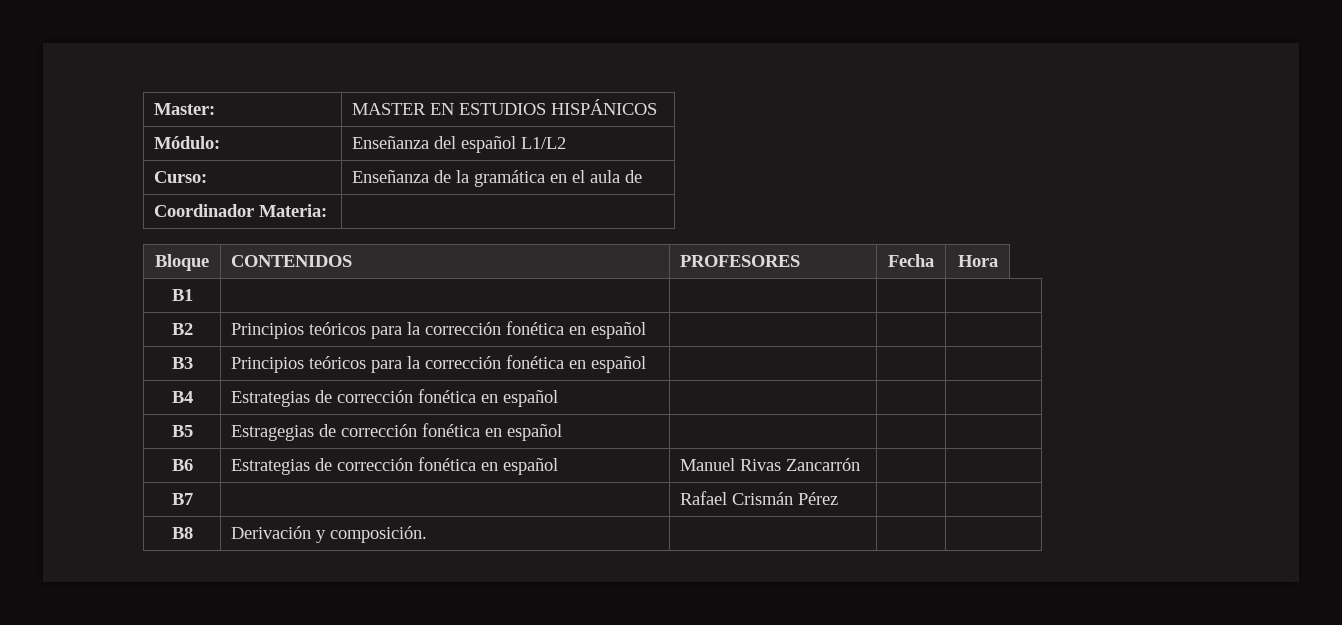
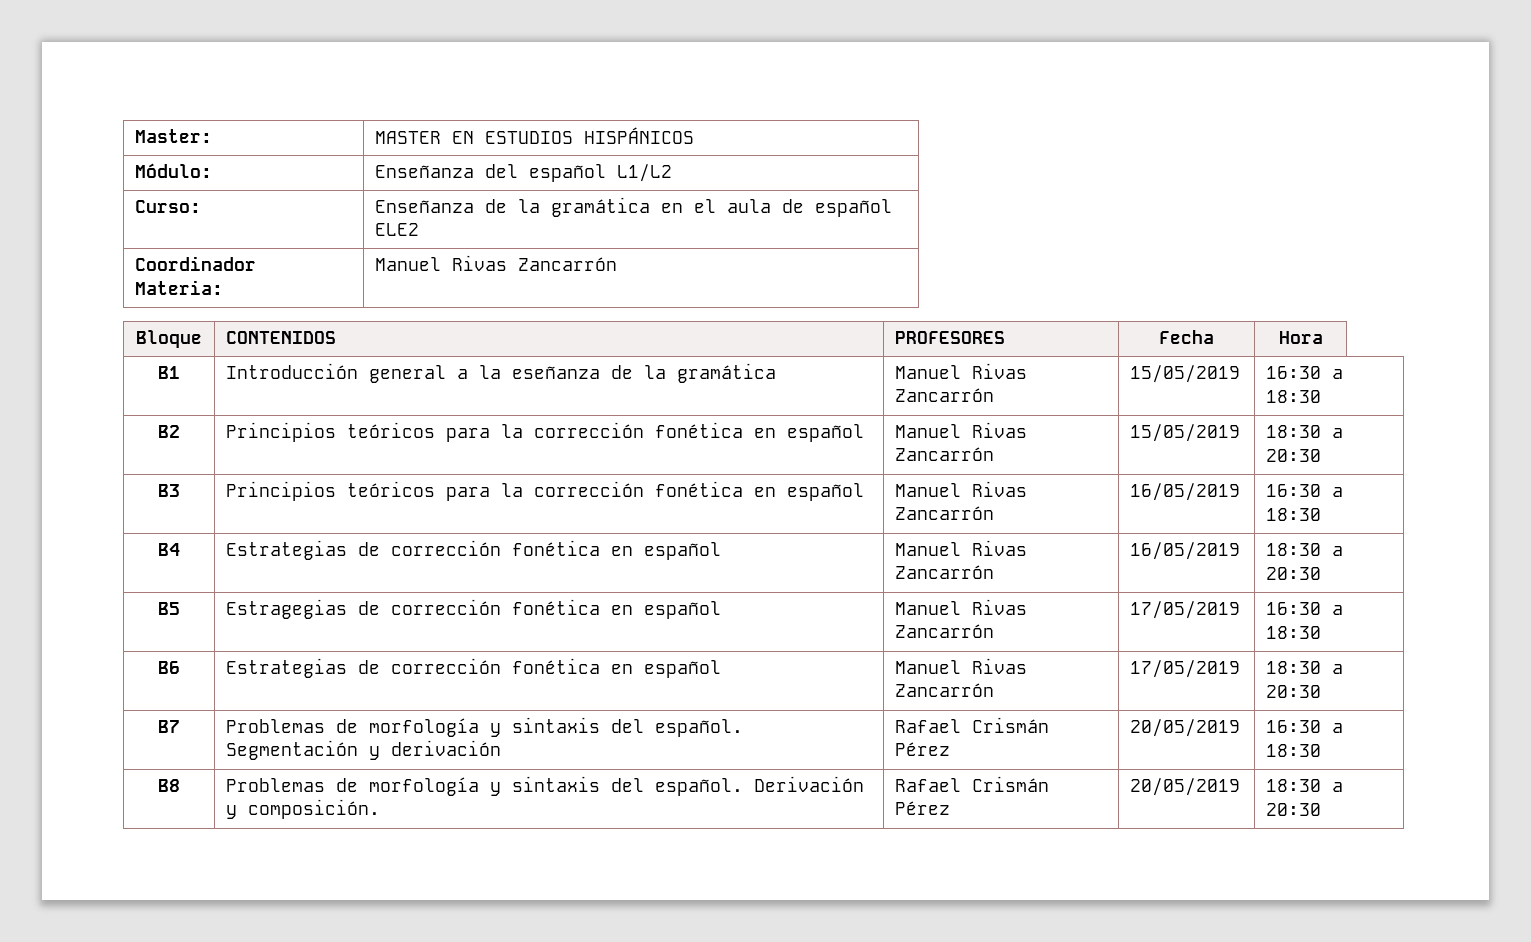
- Curso: | Enseñanza de la gramática en el aula de
+ Curso: | Enseñanza de la gramática en el aula de español ELE2
- Coordinador Materia: |
+ Coordinador Materia: | Manuel Rivas Zancarrón
- B1 | | | |
+ B1 | Introducción general a la eseñanza de la gramática | Manuel Rivas Zancarrón | 15/05/2019 | 16:30 a 18:30
- B2 | Principios teóricos para la corrección fonética en español | | |
+ B2 | Principios teóricos para la corrección fonética en español | Manuel Rivas Zancarrón | 15/05/2019 | 18:30 a 20:30
- B3 | Principios teóricos para la corrección fonética en español | | |
+ B3 | Principios teóricos para la corrección fonética en español | Manuel Rivas Zancarrón | 16/05/2019 | 16:30 a 18:30
- B4 | Estrategias de corrección fonética en español | | |
+ B4 | Estrategias de corrección fonética en español | Manuel Rivas Zancarrón | 16/05/2019 | 18:30 a 20:30
- B5 | Estragegias de corrección fonética en español | | |
+ B5 | Estragegias de corrección fonética en español | Manuel Rivas Zancarrón | 17/05/2019 | 16:30 a 18:30
- B6 | Estrategias de corrección fonética en español | Manuel Rivas Zancarrón | |
- B7 | | Rafael Crismán Pérez | |
- B8 | Derivación y composición. | | |
+ B6 | Estrategias de corrección fonética en español | Manuel Rivas Zancarrón | 17/05/2019 | 18:30 a 20:30
+ B7 | Problemas de morfología y sintaxis del español. Segmentación y derivación | Rafael Crismán Pérez | 20/05/2019 | 16:30 a 18:30
+ B8 | Problemas de morfología y sintaxis del español. Derivación y composición. | Rafael Crismán Pérez | 20/05/2019 | 18:30 a 20:30

